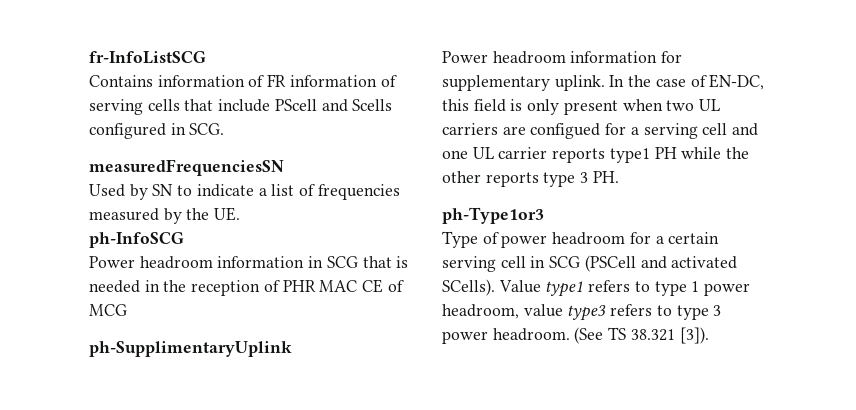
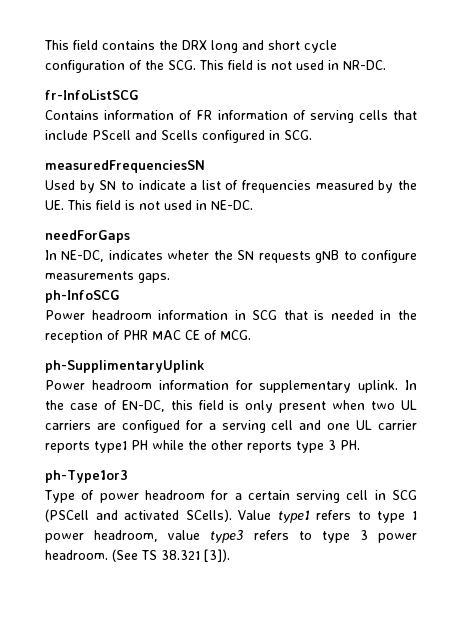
+ This field contains the DRX long and short cycle configuration of the SCG. This field is not used in NR-DC.
- Used by SN to indicate a list of frequencies measured by the UE.
+ Used by SN to indicate a list of frequencies measured by the UE. This field is not used in NE-DC.
+ needForGaps
+ In NE-DC, indicates wheter the SN requests gNB to configure measurements gaps.
- Power headroom information in SCG that is needed in the reception of PHR MAC CE of MCG
+ Power headroom information in SCG that is needed in the reception of PHR MAC CE of MCG.

